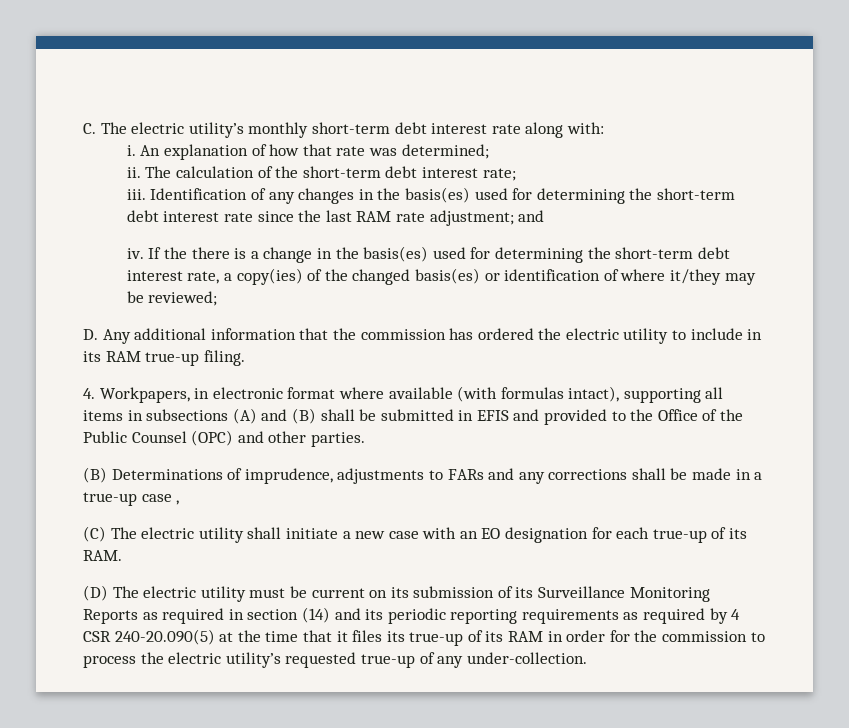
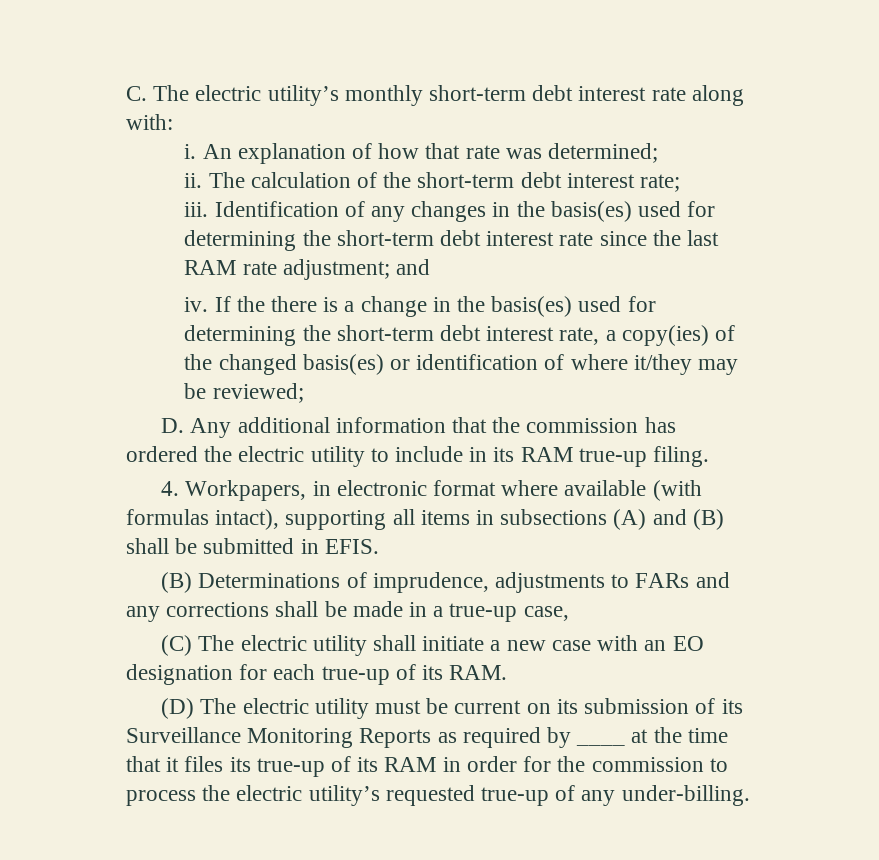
- 4. Workpapers, in electronic format where available (with formulas intact), supporting all items in subsections (A) and (B) shall be submitted in EFIS and provided to the Office of the Public Counsel (OPC) and other parties.
+ 4. Workpapers, in electronic format where available (with formulas intact), supporting all items in subsections (A) and (B) shall be submitted in EFIS.
- (B) Determinations of imprudence, adjustments to FARs and any corrections shall be made in a true-up case ,
+ (B) Determinations of imprudence, adjustments to FARs and any corrections shall be made in a true-up case,
- (D) The electric utility must be current on its submission of its Surveillance Monitoring Reports as required in section (14) and its periodic reporting requirements as required by 4 CSR 240-20.090(5) at the time that it files its true-up of its RAM in order for the commission to process the electric utility’s requested true-up of any under-collection.
+ (D) The electric utility must be current on its submission of its Surveillance Monitoring Reports as required by ____ at the time that it files its true-up of its RAM in order for the commission to process the electric utility’s requested true-up of any under-billing.

